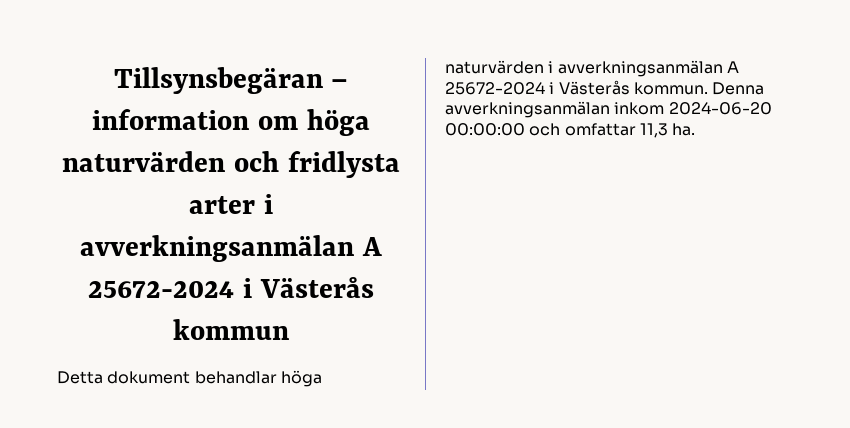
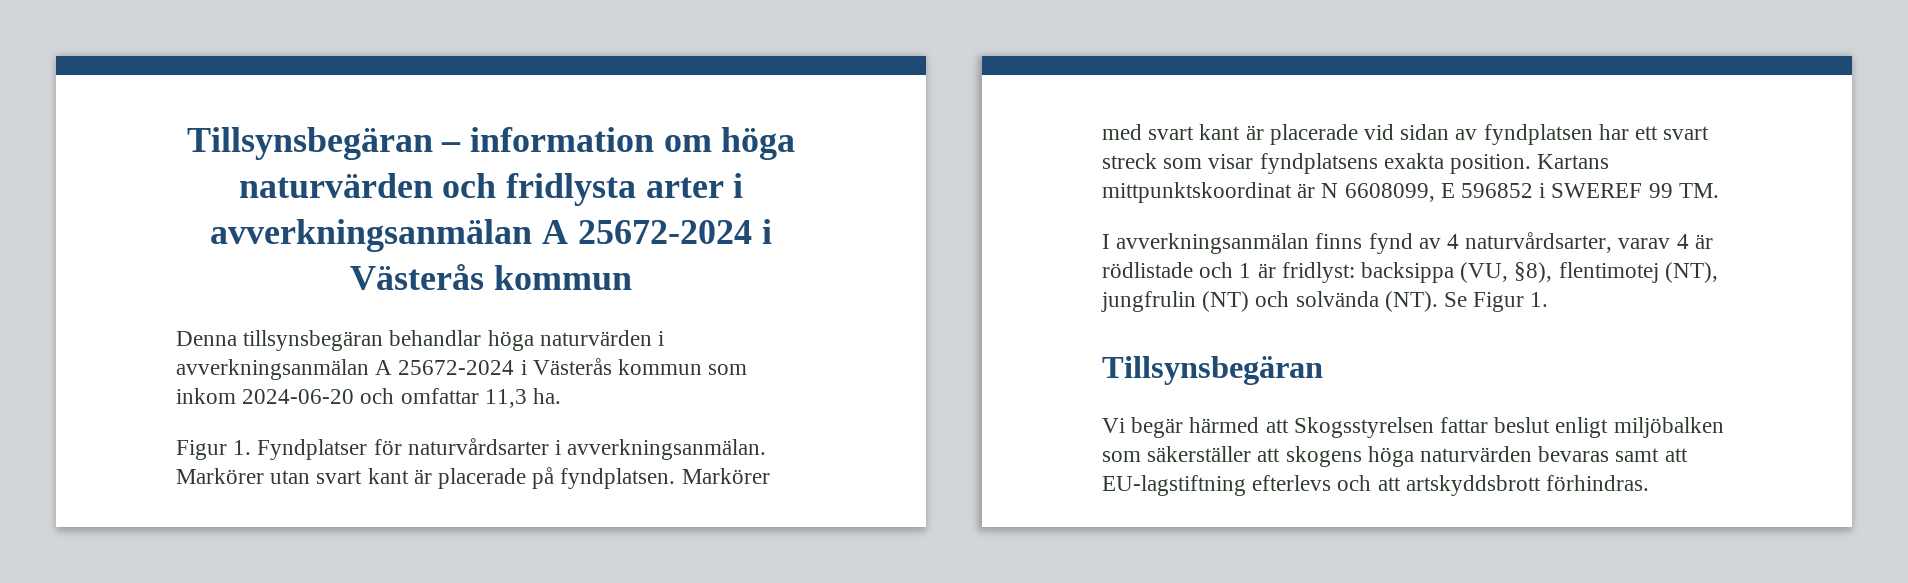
- Detta dokument behandlar höga naturvärden i avverkningsanmälan A 25672-2024 i Västerås kommun. Denna avverkningsanmälan inkom 2024-06-20 00:00:00 och omfattar 11,3 ha.
+ Denna tillsynsbegäran behandlar höga naturvärden i avverkningsanmälan A 25672-2024 i Västerås kommun som inkom 2024-06-20 och omfattar 11,3 ha.
+ Figur 1. Fyndplatser för naturvårdsarter i avverkningsanmälan. Markörer utan svart kant är placerade på fyndplatsen. Markörer med svart kant är placerade vid sidan av fyndplatsen har ett svart streck som visar fyndplatsens exakta position. Kartans mittpunktskoordinat är N 6608099, E 596852 i SWEREF 99 TM.
+ I avverkningsanmälan finns fynd av 4 naturvårdsarter, varav 4 är rödlistade och 1 är fridlyst: backsippa (VU, §8), flentimotej (NT), jungfrulin (NT) och solvända (NT). Se Figur 1.
+ Tillsynsbegäran
+ Vi begär härmed att Skogsstyrelsen fattar beslut enligt miljöbalken som säkerställer att skogens höga naturvärden bevaras samt att EU-lagstiftning efterlevs och att artskyddsbrott förhindras.

